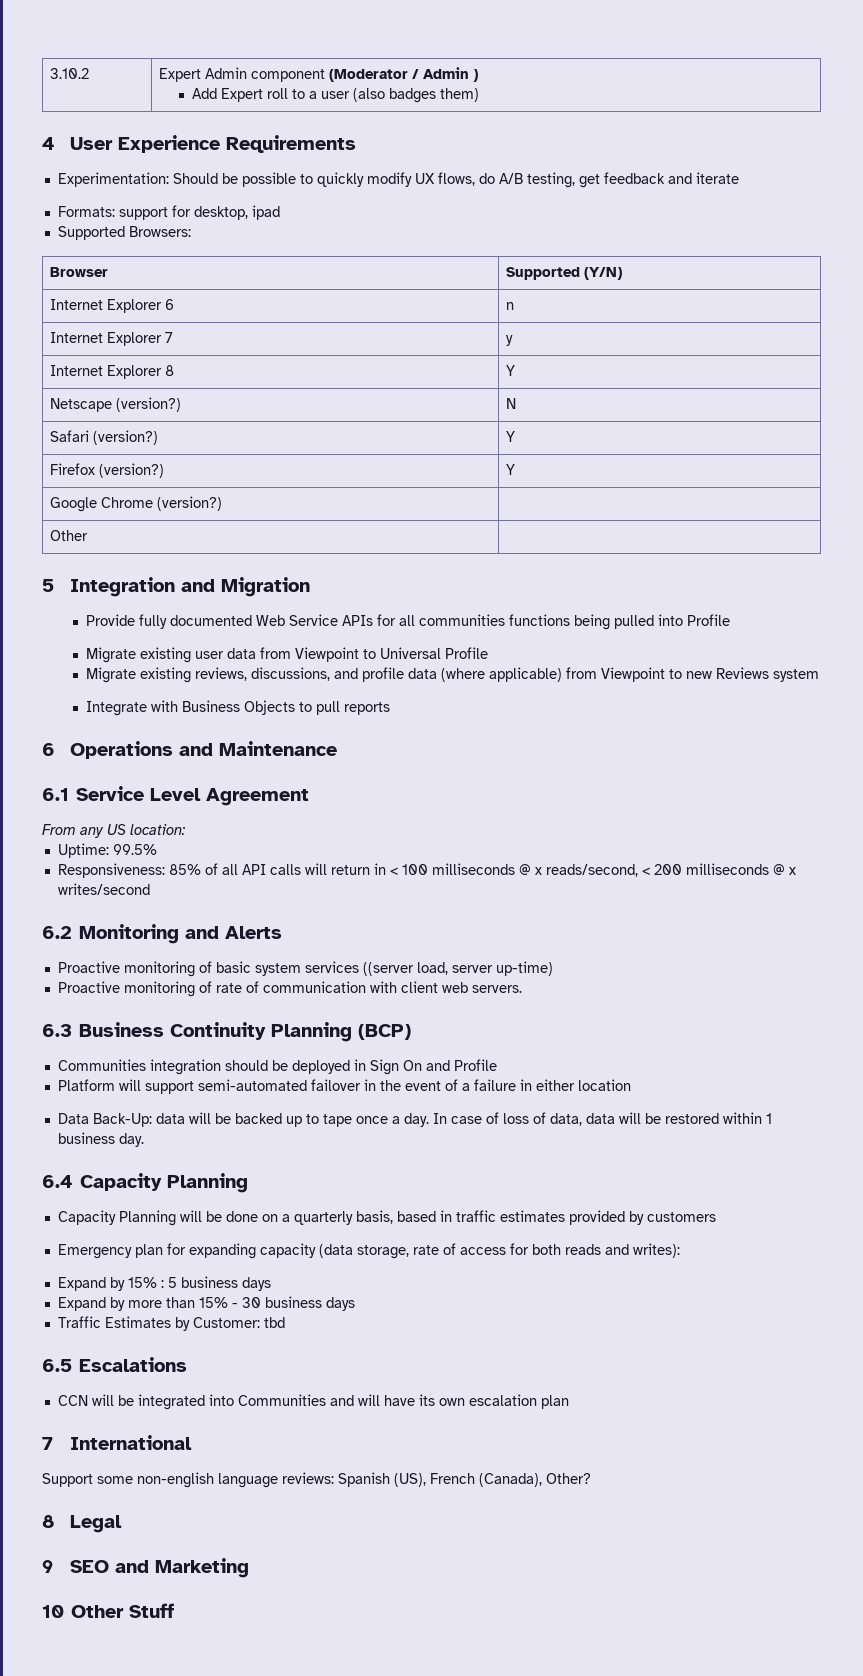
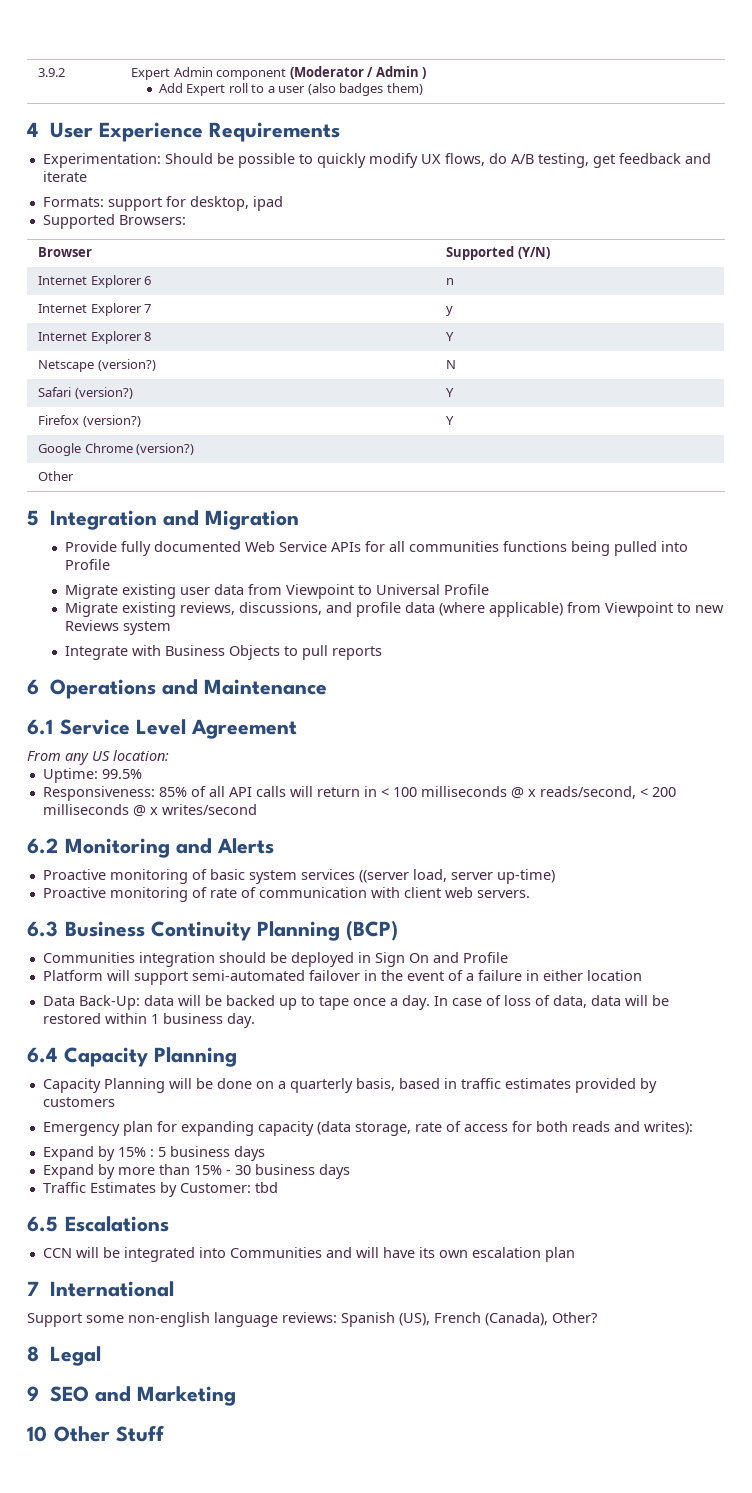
- 3.10.2 | Expert Admin component (Moderator / Admin )
+ 3.9.2 | Expert Admin component (Moderator / Admin )

